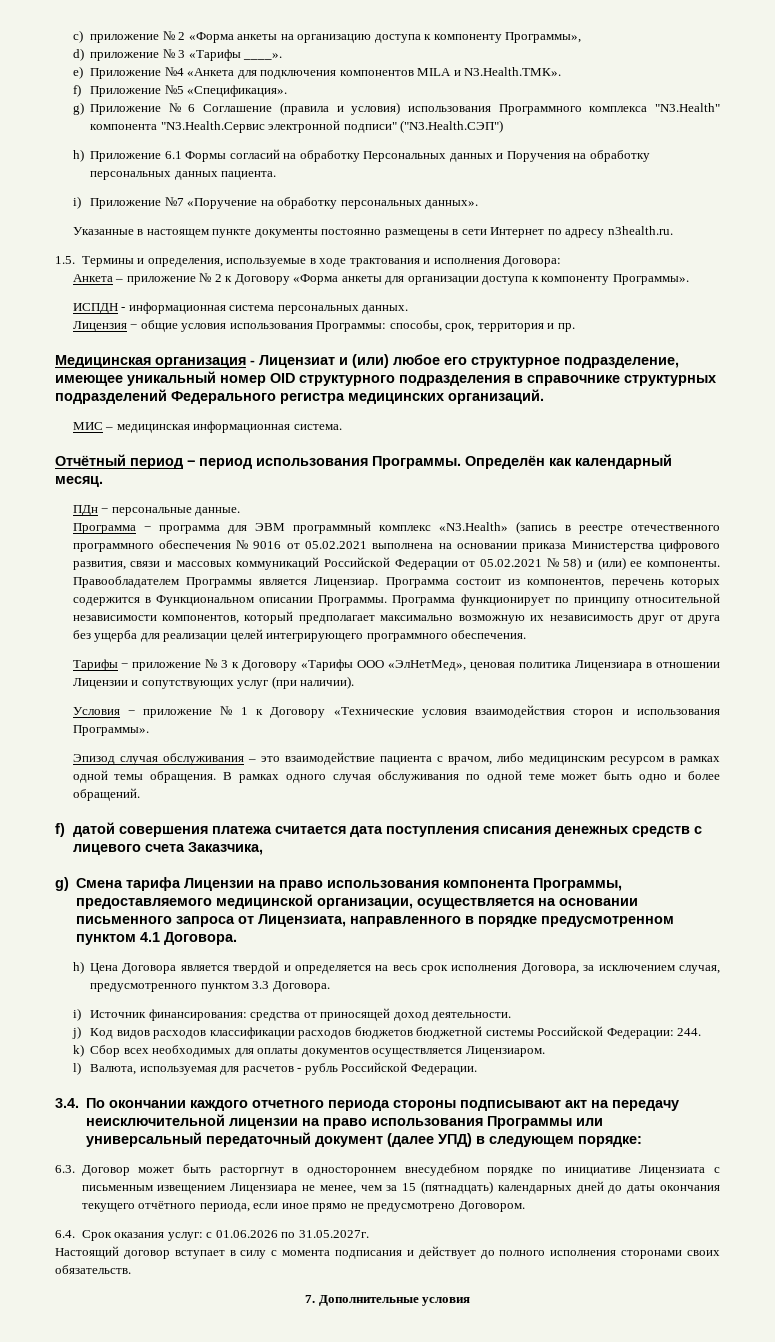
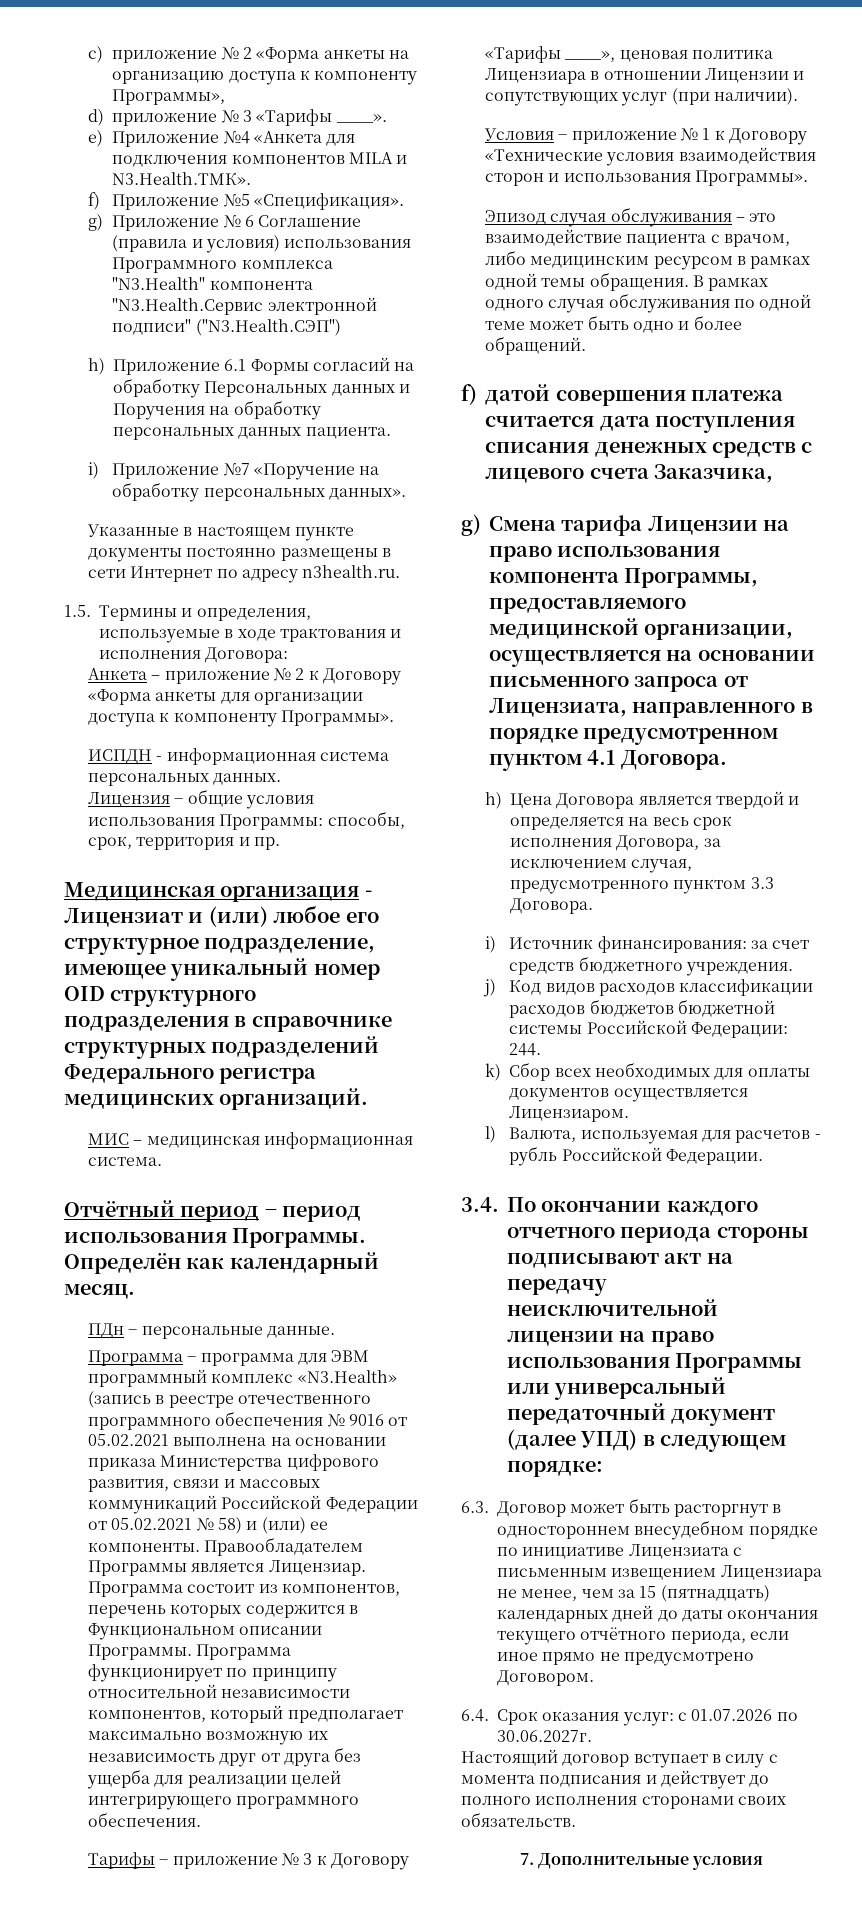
- Тарифы − приложение № 3 к Договору «Тарифы ООО «ЭлНетМед», ценовая политика Лицензиара в отношении Лицензии и сопутствующих услуг (при наличии).
+ Тарифы − приложение № 3 к Договору «Тарифы ____», ценовая политика Лицензиара в отношении Лицензии и сопутствующих услуг (при наличии).
- i) Источник финансирования: средства от приносящей доход деятельности.
+ i) Источник финансирования: за счет средств бюджетного учреждения.
- 6.4. Срок оказания услуг: с 01.06.2026 по 31.05.2027г.
+ 6.4. Срок оказания услуг: с 01.07.2026 по 30.06.2027г.

